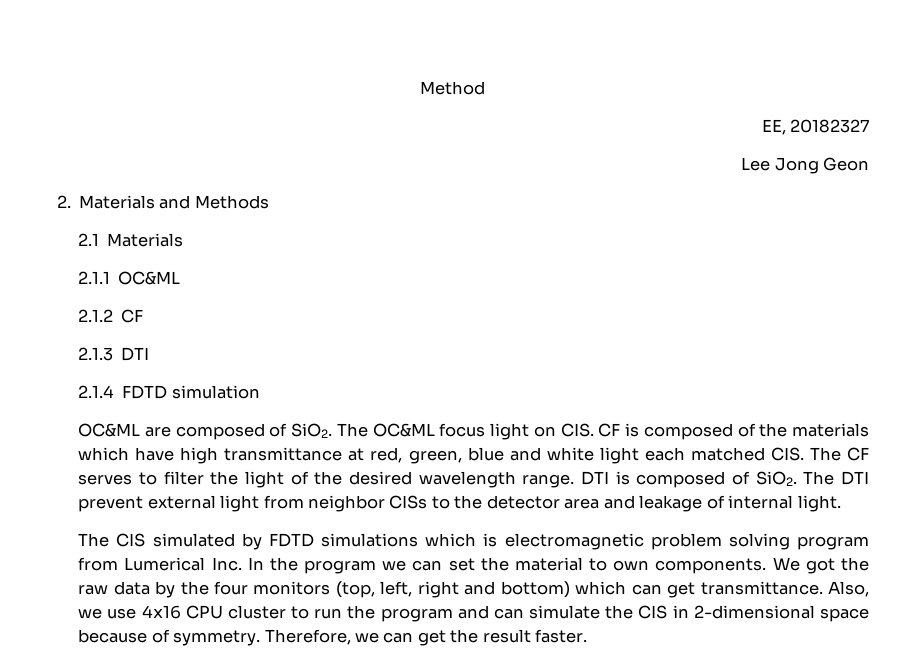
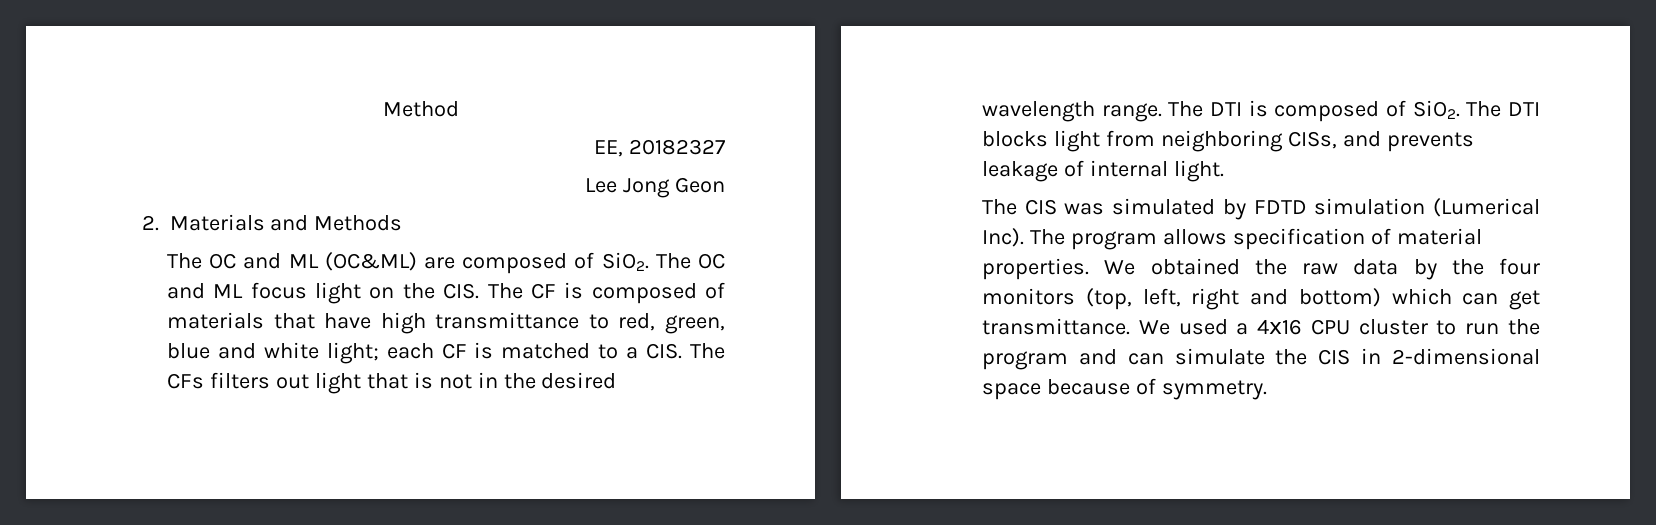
- 2.1 Materials
- 2.1.1 OC&ML
- 2.1.2 CF
- 2.1.3 DTI
- 2.1.4 FDTD simulation
- OC&ML are composed of SiO2.
+ The OC and ML (OC&ML) are composed of SiO2.
- The OC&ML focus light on CIS. CF is composed of the materials which have high transmittance at red, green, blue and white light each matched CIS. The CF serves to filter the light of the desired wavelength range.
+ The OC and ML focus light on the CIS. The CF is composed of materials that have high transmittance to red, green, blue and white light; each CF is matched to a CIS. The CFs filters out light that is not in the desired wavelength range.
- DTI is composed of SiO2.
+ The DTI is composed of SiO2.
- The DTI prevent external light from neighbor CISs to the detector area and leakage of internal light.
+ The DTI blocks light from neighboring CISs, and prevents leakage of internal light.
- The CIS simulated by FDTD simulations which is electromagnetic problem solving program from Lumerical Inc. In the program we can set the material to own components. We got the raw data by the four monitors (top, left, right and bottom) which can get transmittance.
+ The CIS was simulated by FDTD simulation (Lumerical Inc). The program allows specification of material properties. We obtained the raw data by the four monitors (top, left, right and bottom) which can get transmittance.
- Also, we use 4ⅹ16 CPU cluster to run the program and can simulate the CIS in 2-dimensional space because of symmetry. Therefore, we can get the result faster.
+ We used a 4ⅹ16 CPU cluster to run the program and can simulate the CIS in 2-dimensional space because of symmetry.

